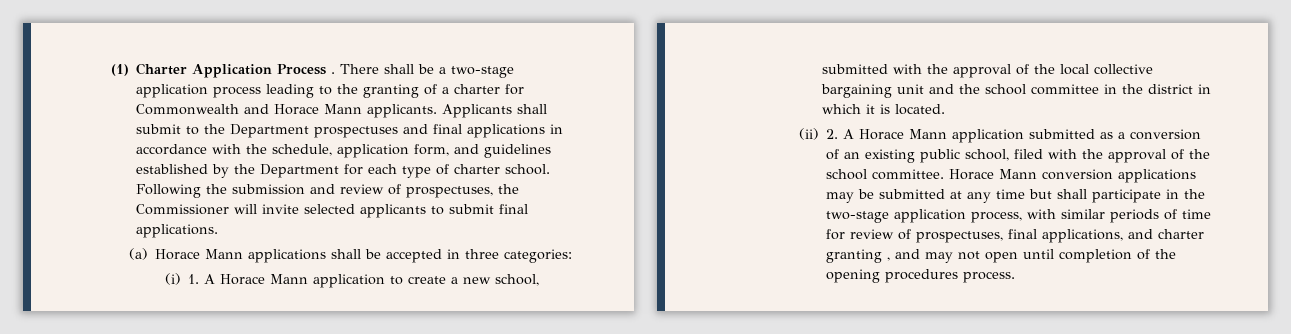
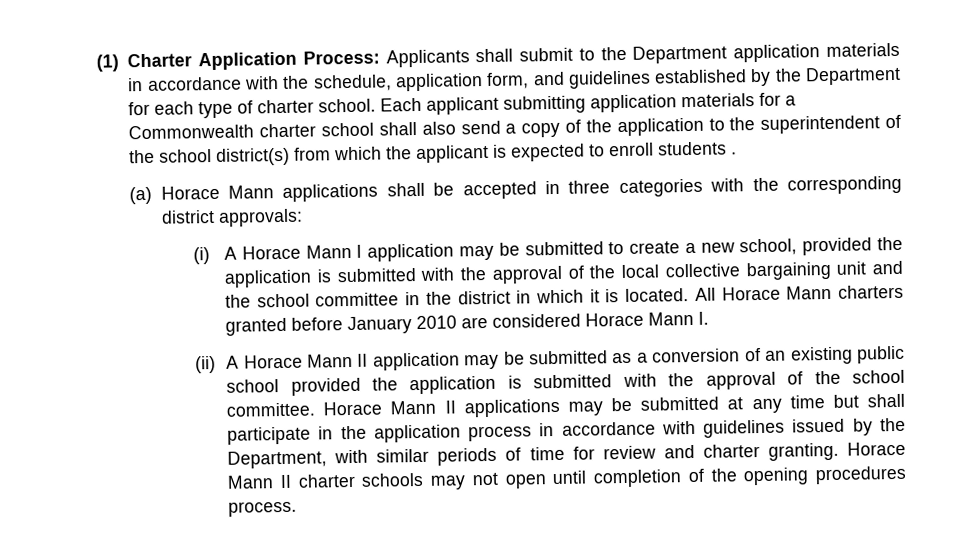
- (1) Charter Application Process . There shall be a two-stage application process leading to the granting of a charter for Commonwealth and Horace Mann applicants. Applicants shall submit to the Department prospectuses and final applications in accordance with the schedule, application form, and guidelines established by the Department for each type of charter school.
+ (1) Charter Application Process: Applicants shall submit to the Department application materials in accordance with the schedule, application form, and guidelines established by the Department for each type of charter school.
- Following the submission and review of prospectuses, the Commissioner will invite selected applicants to submit final applications.
+ Each applicant submitting application materials for a Commonwealth charter school shall also send a copy of the application to the superintendent of the school district(s) from which the applicant is expected to enroll students .
- (a) Horace Mann applications shall be accepted in three categories:
+ (a) Horace Mann applications shall be accepted in three categories with the corresponding district approvals:
- (i) 1. A Horace Mann application to create a new school, submitted with the approval of the local collective bargaining unit and the school committee in the district in which it is located.
+ (i) A Horace Mann I application may be submitted to create a new school, provided the application is submitted with the approval of the local collective bargaining unit and the school committee in the district in which it is located. All Horace Mann charters granted before January 2010 are considered Horace Mann I.
- (ii) 2. A Horace Mann application submitted as a conversion of an existing public school, filed with the approval of the school committee.
+ (ii) A Horace Mann II application may be submitted as a conversion of an existing public school provided the application is submitted with the approval of the school committee.
- Horace Mann conversion applications may be submitted at any time but shall participate in the two-stage application process, with similar periods of time for review of prospectuses, final applications, and charter granting , and may not open until completion of the opening procedures process.
+ Horace Mann II applications may be submitted at any time but shall participate in the application process in accordance with guidelines issued by the Department, with similar periods of time for review and charter granting. Horace Mann II charter schools may not open until completion of the opening procedures process.

